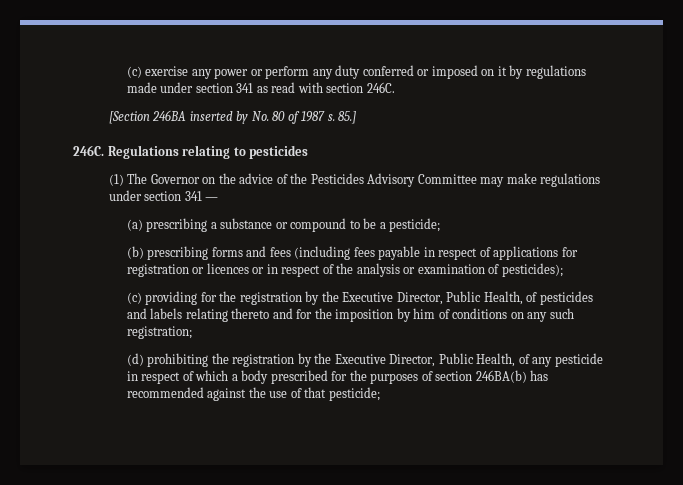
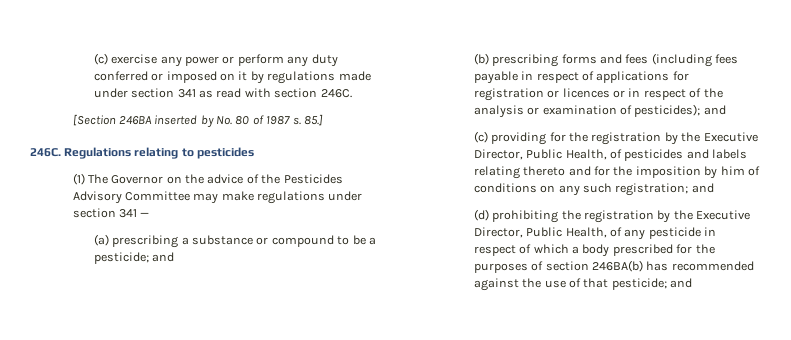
- (a) prescribing a substance or compound to be a pesticide;
+ (a) prescribing a substance or compound to be a pesticide; and
- (b) prescribing forms and fees (including fees payable in respect of applications for registration or licences or in respect of the analysis or examination of pesticides);
+ (b) prescribing forms and fees (including fees payable in respect of applications for registration or licences or in respect of the analysis or examination of pesticides); and
- (c) providing for the registration by the Executive Director, Public Health, of pesticides and labels relating thereto and for the imposition by him of conditions on any such registration;
+ (c) providing for the registration by the Executive Director, Public Health, of pesticides and labels relating thereto and for the imposition by him of conditions on any such registration; and
- (d) prohibiting the registration by the Executive Director, Public Health, of any pesticide in respect of which a body prescribed for the purposes of section 246BA(b) has recommended against the use of that pesticide;
+ (d) prohibiting the registration by the Executive Director, Public Health, of any pesticide in respect of which a body prescribed for the purposes of section 246BA(b) has recommended against the use of that pesticide; and

